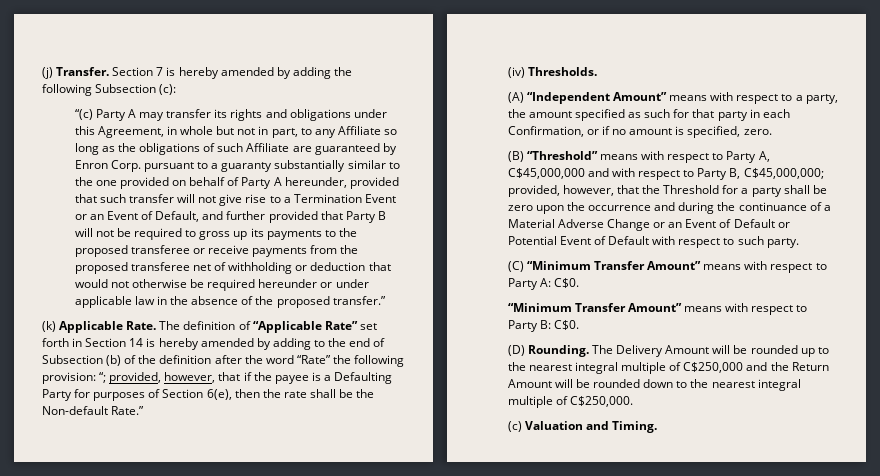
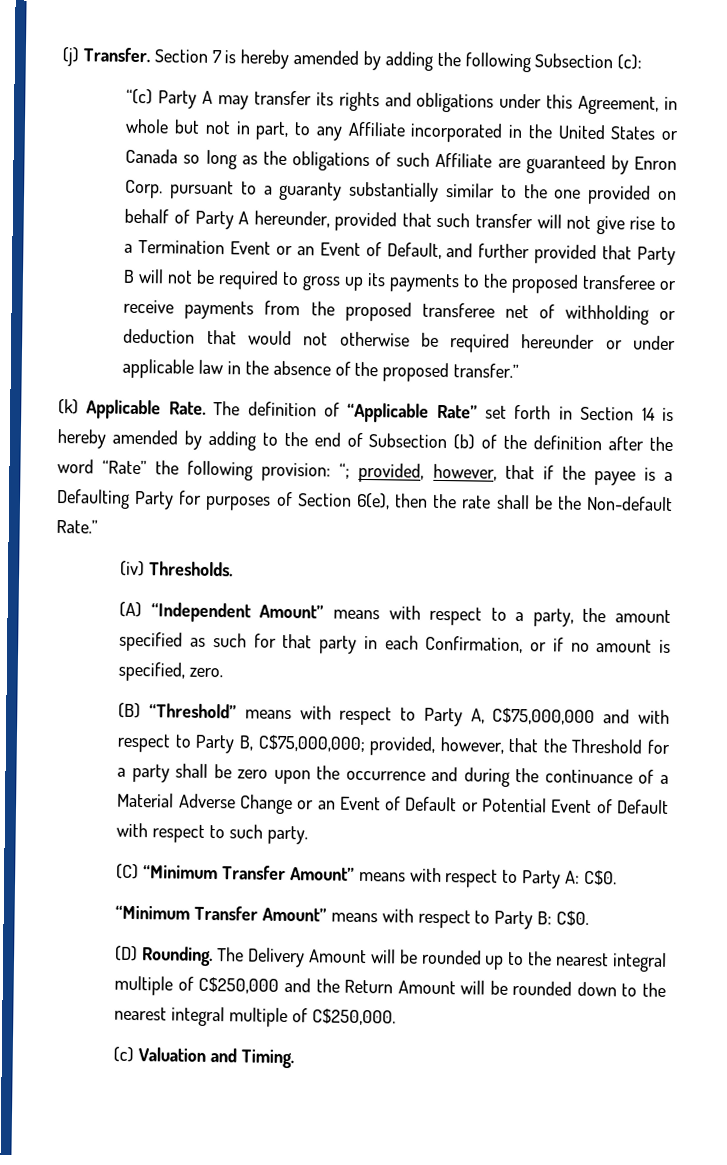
- “(c) Party A may transfer its rights and obligations under this Agreement, in whole but not in part, to any Affiliate so long as the obligations of such Affiliate are guaranteed by Enron Corp. pursuant to a guaranty substantially similar to the one provided on behalf of Party A hereunder, provided that such transfer will not give rise to a Termination Event or an Event of Default, and further provided that Party B will not be required to gross up its payments to the proposed transferee or receive payments from the proposed transferee net of withholding or deduction that would not otherwise be required hereunder or under applicable law in the absence of the proposed transfer.”
+ “(c) Party A may transfer its rights and obligations under this Agreement, in whole but not in part, to any Affiliate incorporated in the United States or Canada so long as the obligations of such Affiliate are guaranteed by Enron Corp. pursuant to a guaranty substantially similar to the one provided on behalf of Party A hereunder, provided that such transfer will not give rise to a Termination Event or an Event of Default, and further provided that Party B will not be required to gross up its payments to the proposed transferee or receive payments from the proposed transferee net of withholding or deduction that would not otherwise be required hereunder or under applicable law in the absence of the proposed transfer.”
- (B) “Threshold” means with respect to Party A, C$45,000,000 and with respect to Party B, C$45,000,000; provided, however, that the Threshold for a party shall be zero upon the occurrence and during the continuance of a Material Adverse Change or an Event of Default or Potential Event of Default with respect to such party.
+ (B) “Threshold” means with respect to Party A, C$75,000,000 and with respect to Party B, C$75,000,000; provided, however, that the Threshold for a party shall be zero upon the occurrence and during the continuance of a Material Adverse Change or an Event of Default or Potential Event of Default with respect to such party.

